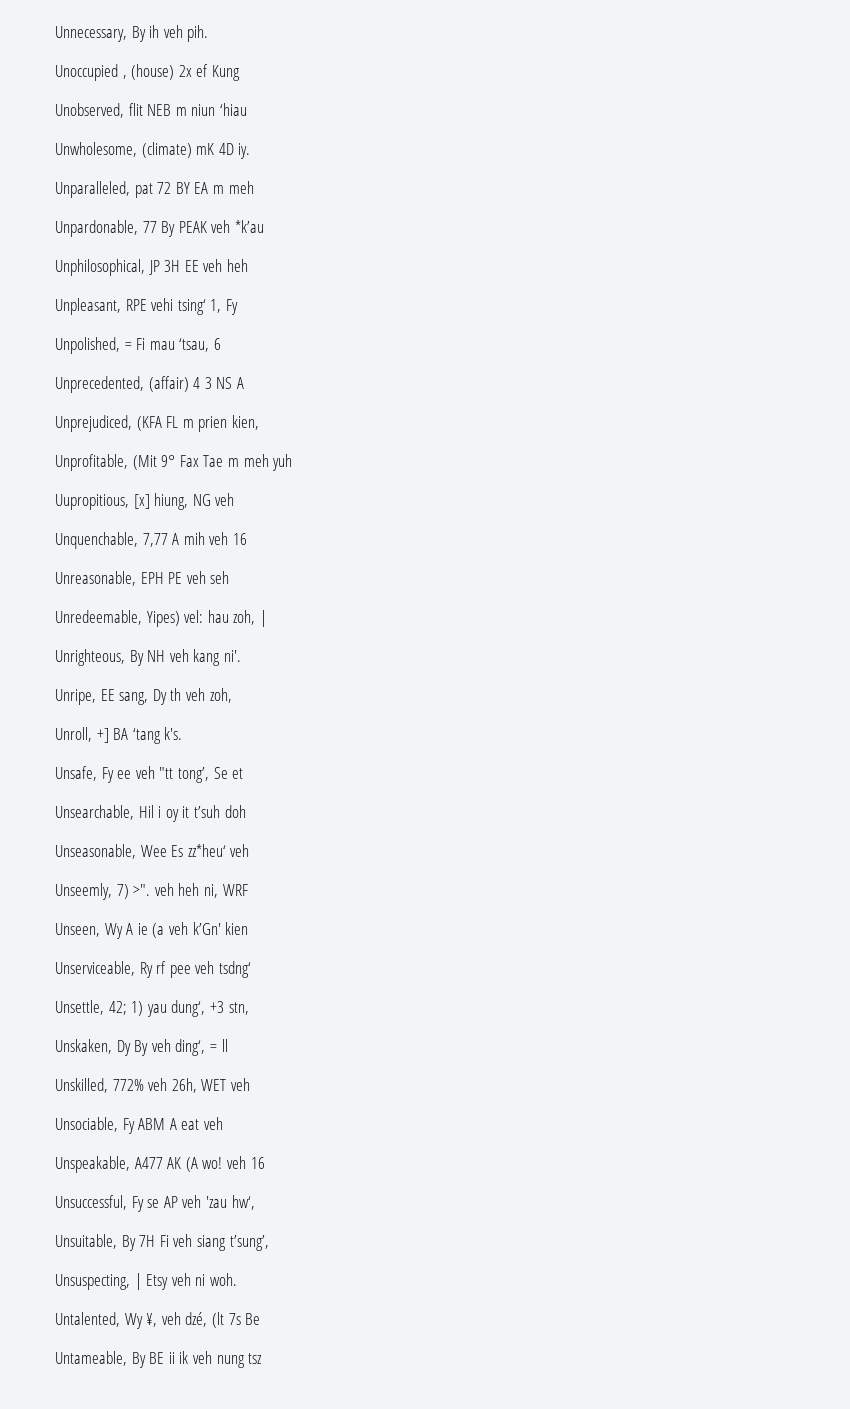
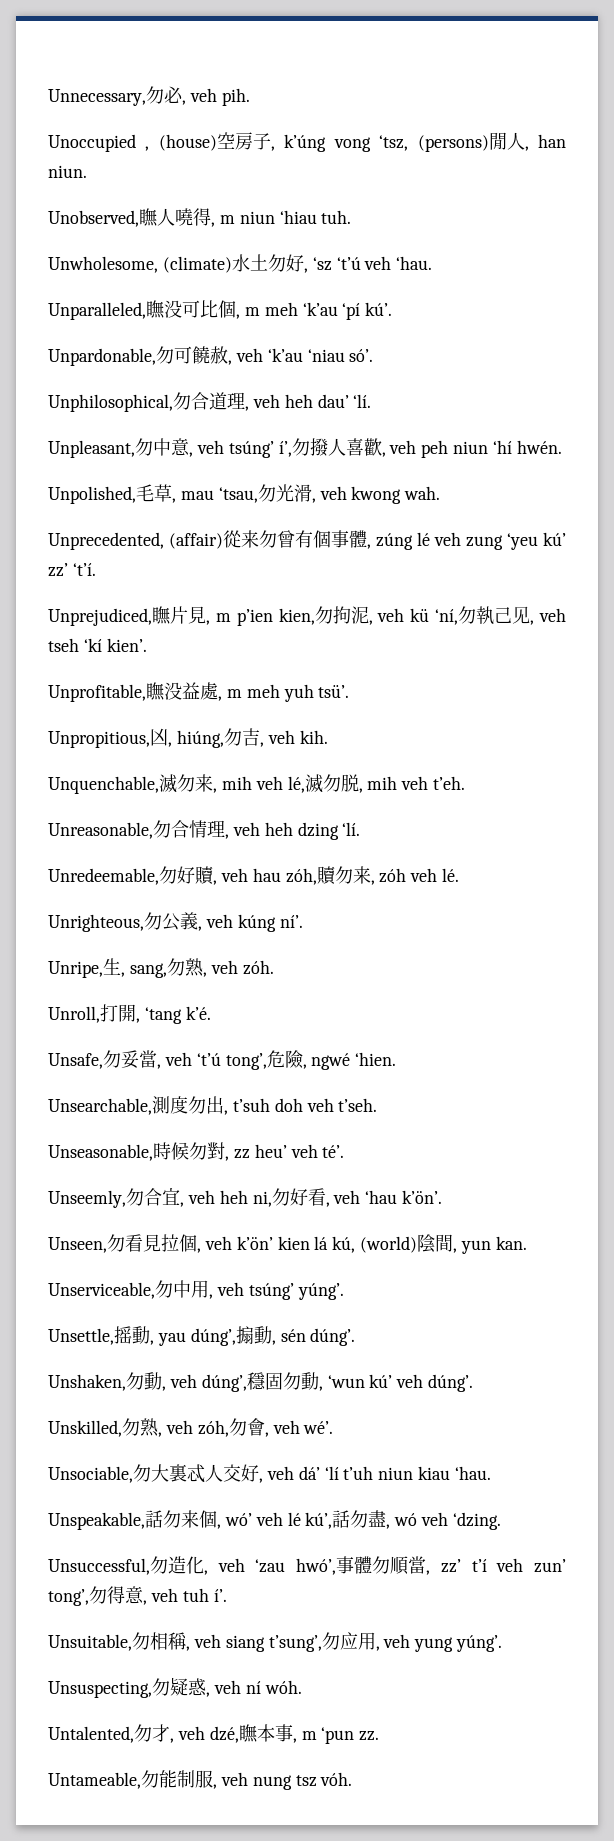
- Unnecessary, By ih veh pih.
+ Unnecessary,勿必, veh pih.
- Unoccupied , (house) 2x ef Kung
- Unobserved, flit NEB m niun ‘hiau
+ Unoccupied , (house)空房子, k’úng vong ‘tsz, (persons)閒人, han niun.
+ Unobserved,瞴人嘵得, m niun ‘hiau tuh.
- Unwholesome, (climate) mK 4D iy.
- Unparalleled, pat 72 BY EA m meh
- Unpardonable, 77 By PEAK veh *k’au
- Unphilosophical, JP 3H EE veh heh
+ Unwholesome, (climate)水土勿好, ‘sz ‘t’ú veh ‘hau.
+ Unparalleled,瞴没可比個, m meh ‘k’au ‘pí kú’.
+ Unpardonable,勿可饒赦, veh ‘k’au ‘niau só’.
+ Unphilosophical,勿合道理, veh heh dau’ ‘lí.
- Unpleasant, RPE vehi tsing‘ 1, Fy
- Unpolished, = Fi mau ‘tsau, 6
- Unprecedented, (affair) 4 3 NS A
- Unprejudiced, (KFA FL m prien kien,
- Unprofitable, (Mit 9° Fax Tae m meh yuh
- Uupropitious, [x] hiung, NG veh
+ Unpleasant,勿中意, veh tsúng’ í’,勿撥人喜歡, veh peh niun ‘hí hwén.
+ Unpolished,毛草, mau ‘tsau,勿光滑, veh kwong wah.
+ Unprecedented, (affair)從来勿曾有個事體, zúng lé veh zung ‘yeu kú’ zz’ ‘t’í.
+ Unprejudiced,瞴片見, m p’ien kien,勿拘泥, veh kü ‘ní,勿執己见, veh tseh ‘kí kien’.
+ Unprofitable,瞴没益處, m meh yuh tsü’.
+ Unpropitious,凶, hiúng,勿吉, veh kih.
- Unquenchable, 7,77 A mih veh 16
- Unreasonable, EPH PE veh seh
- Unredeemable, Yipes) vel: hau zoh, |
- Unrighteous, By NH veh kang ni'.
- Unripe, EE sang, Dy th veh zoh,
- Unroll, +] BA ‘tang k's.
- Unsafe, Fy ee veh "tt tong’, Se et
- Unsearchable, Hil i oy it t’suh doh
+ Unquenchable,滅勿来, mih veh lé,滅勿脱, mih veh t’eh.
+ Unreasonable,勿合情理, veh heh dzing ‘lí.
+ Unredeemable,勿好贖, veh hau zóh,贖勿来, zóh veh lé.
+ Unrighteous,勿公義, veh kúng ní’.
+ Unripe,生, sang,勿熟, veh zóh.
+ Unroll,打開, ‘tang k’é.
+ Unsafe,勿妥當, veh ‘t’ú tong’,危險, ngwé ‘hien.
+ Unsearchable,測度勿出, t’suh doh veh t’seh.
- Unseasonable, Wee Es zz*heu‘ veh
+ Unseasonable,時候勿對, zz heu’ veh té’.
- Unseemly, 7) >". veh heh ni, WRF
- Unseen, Wy A ie (a veh k’Gn' kien
- Unserviceable, Ry rf pee veh tsdng‘
- Unsettle, 42; 1) yau dung‘, +3 stn,
- Unskaken, Dy By veh ding‘, = ll
- Unskilled, 772% veh 26h, WET veh
+ Unseemly,勿合宜, veh heh ni,勿好看, veh ‘hau k’ön’.
+ Unseen,勿看見拉個, veh k’ön’ kien lá kú, (world)陰間, yun kan.
+ Unserviceable,勿中用, veh tsúng’ yúng’.
+ Unsettle,摇動, yau dúng’,搧動, sén dúng’.
+ Unshaken,勿動, veh dúng’,穩固勿動, ‘wun kú’ veh dúng’.
+ Unskilled,勿熟, veh zóh,勿會, veh wé’.
- Unsociable, Fy ABM A eat veh
- Unspeakable, A477 AK (A wo! veh 16
- Unsuccessful, Fy se AP veh 'zau hw‘,
- Unsuitable, By 7H Fi veh siang t’sung’,
- Unsuspecting, | Etsy veh ni woh.
- Untalented, Wy ¥, veh dzé, (lt 7s Be
- Untameable, By BE ii ik veh nung tsz
+ Unsociable,勿大裏忒人交好, veh dá’ ‘lí t’uh niun kiau ‘hau.
+ Unspeakable,話勿来個, wó’ veh lé kú’,話勿盡, wó veh ‘dzing.
+ Unsuccessful,勿造化, veh ‘zau hwó’,事體勿順當, zz’ t’í veh zun’ tong’,勿得意, veh tuh í’.
+ Unsuitable,勿相稱, veh siang t’sung’,勿应用, veh yung yúng’.
+ Unsuspecting,勿疑惑, veh ní wóh.
+ Untalented,勿才, veh dzé,瞴本事, m ‘pun zz.
+ Untameable,勿能制服, veh nung tsz vóh.

